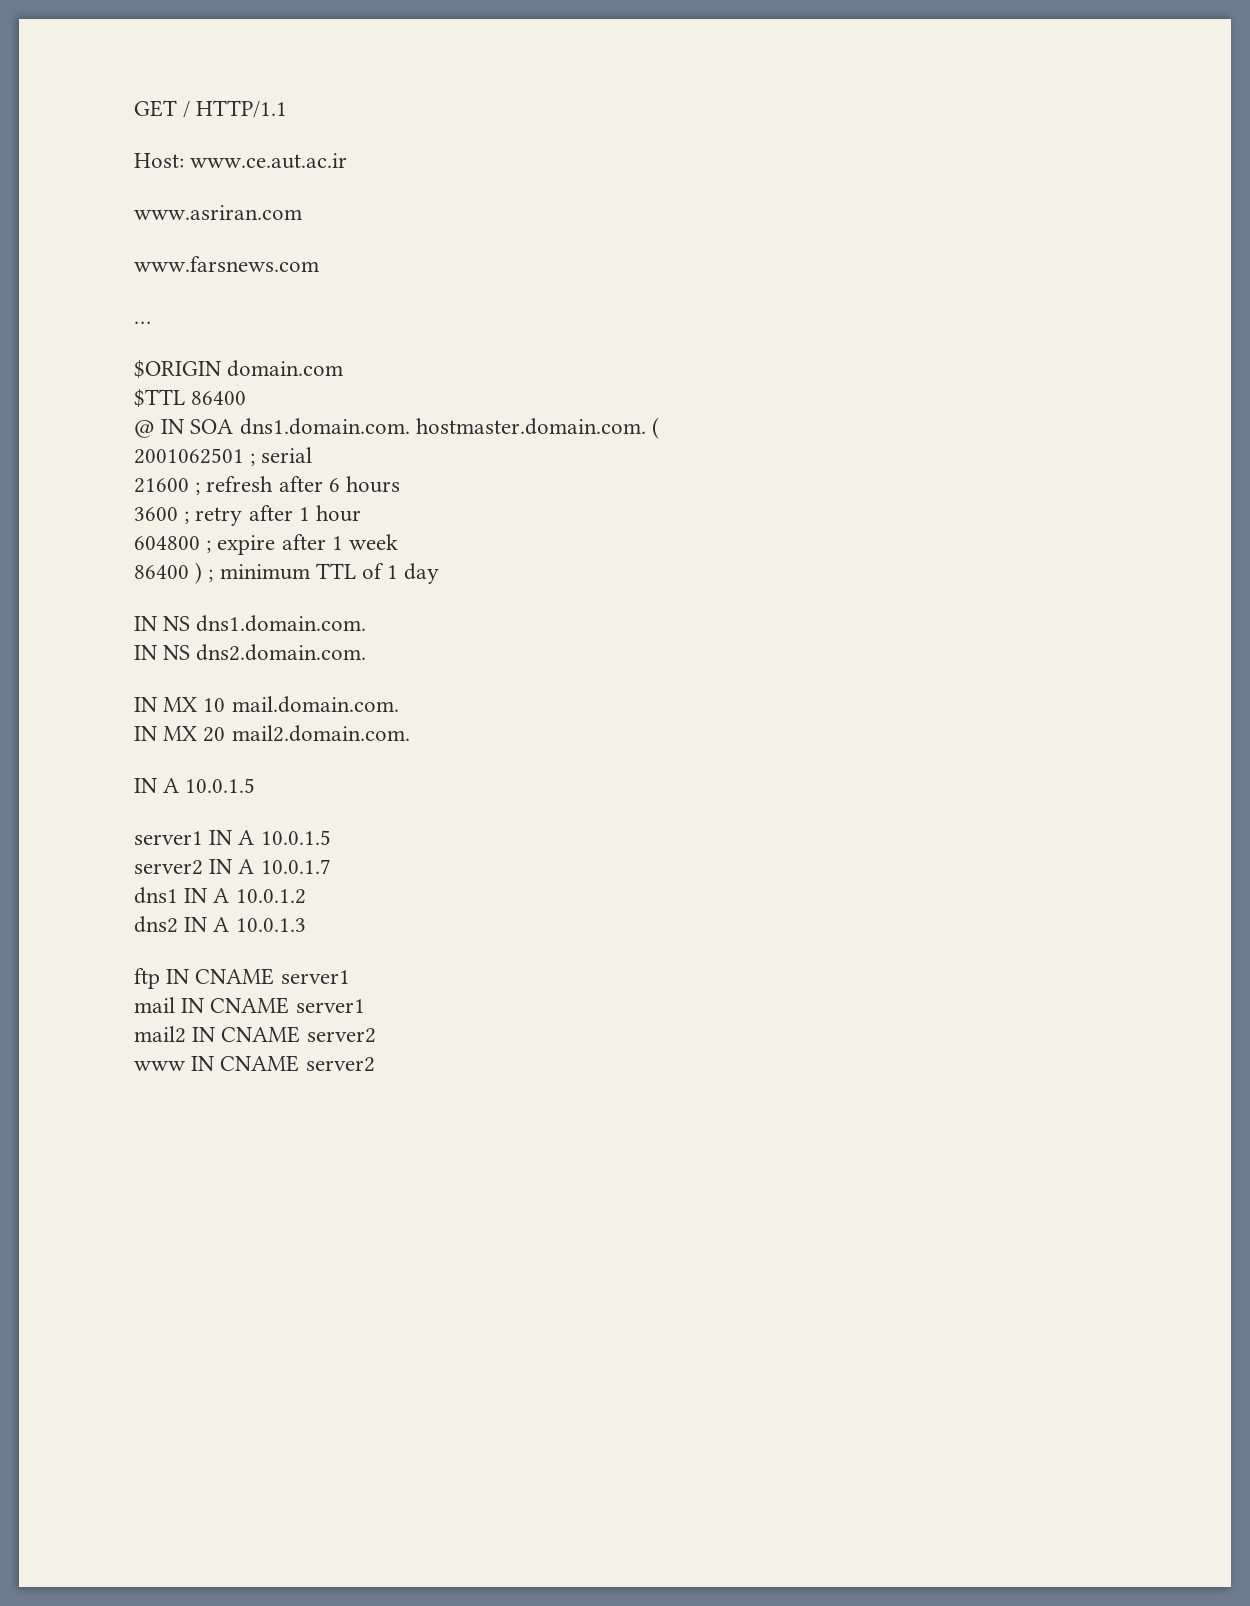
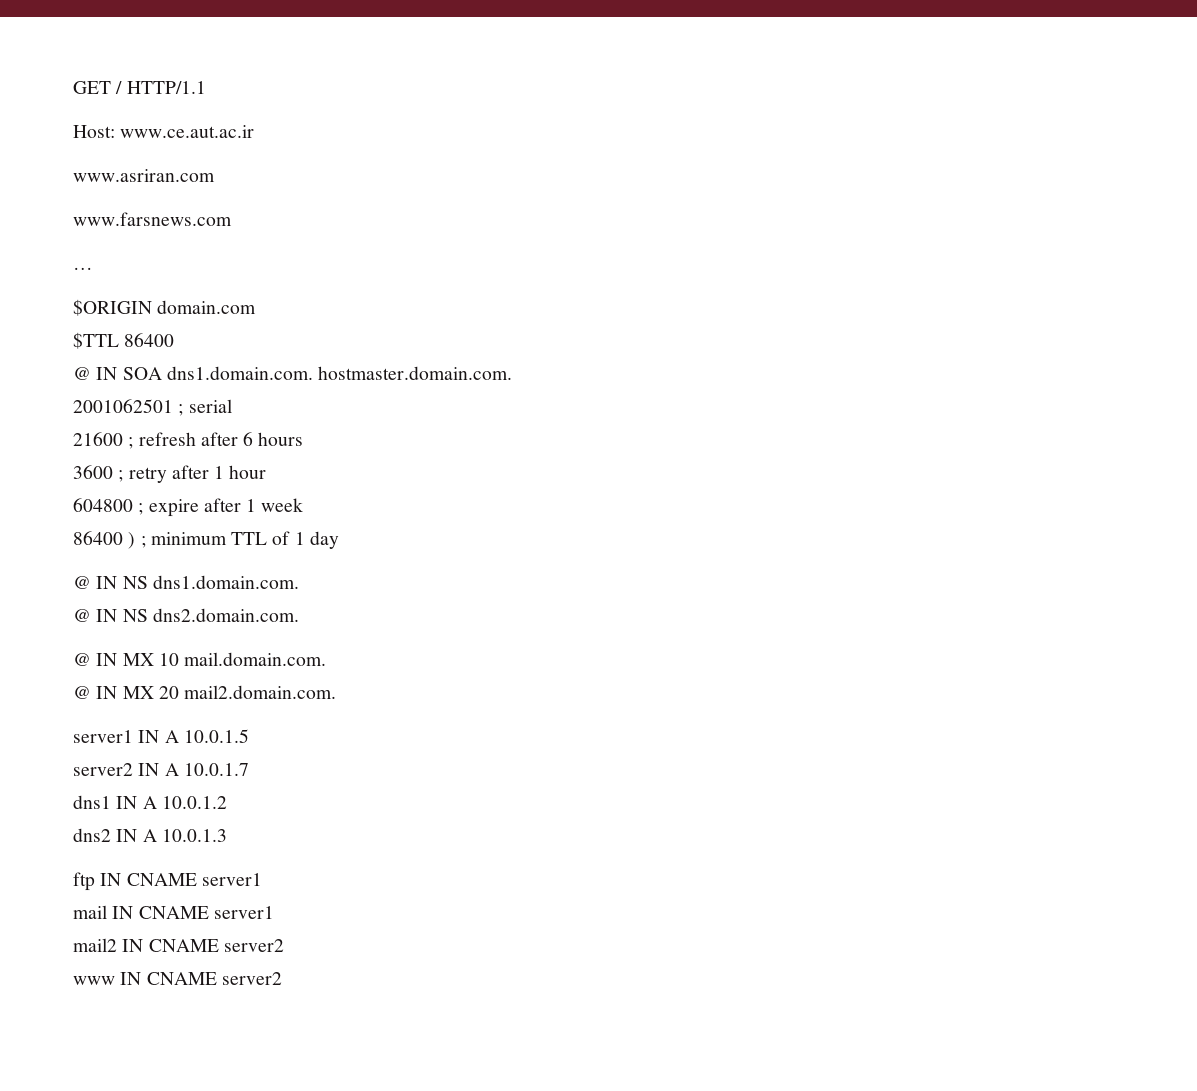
- @ IN SOA dns1.domain.com. hostmaster.domain.com. (
+ @ IN SOA dns1.domain.com. hostmaster.domain.com.
- IN NS dns1.domain.com.
+ @ IN NS dns1.domain.com.
- IN NS dns2.domain.com.
+ @ IN NS dns2.domain.com.
- IN MX 10 mail.domain.com.
+ @ IN MX 10 mail.domain.com.
- IN MX 20 mail2.domain.com.
- IN A 10.0.1.5
+ @ IN MX 20 mail2.domain.com.

